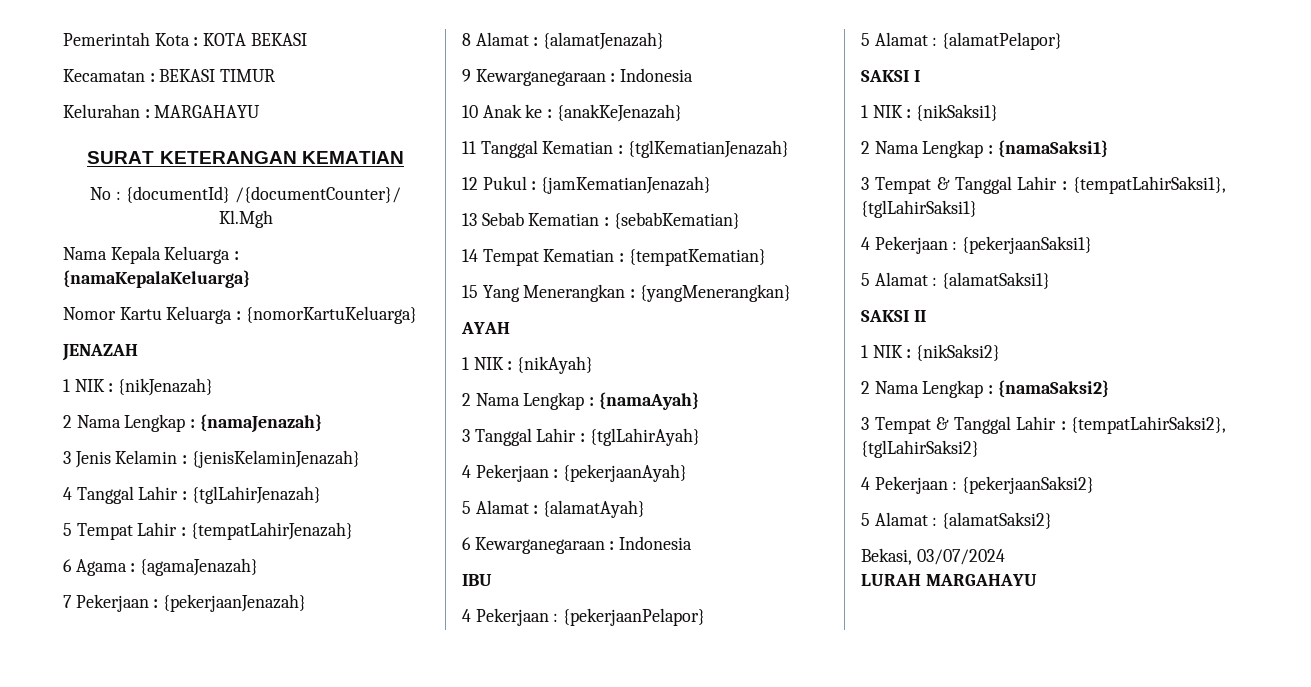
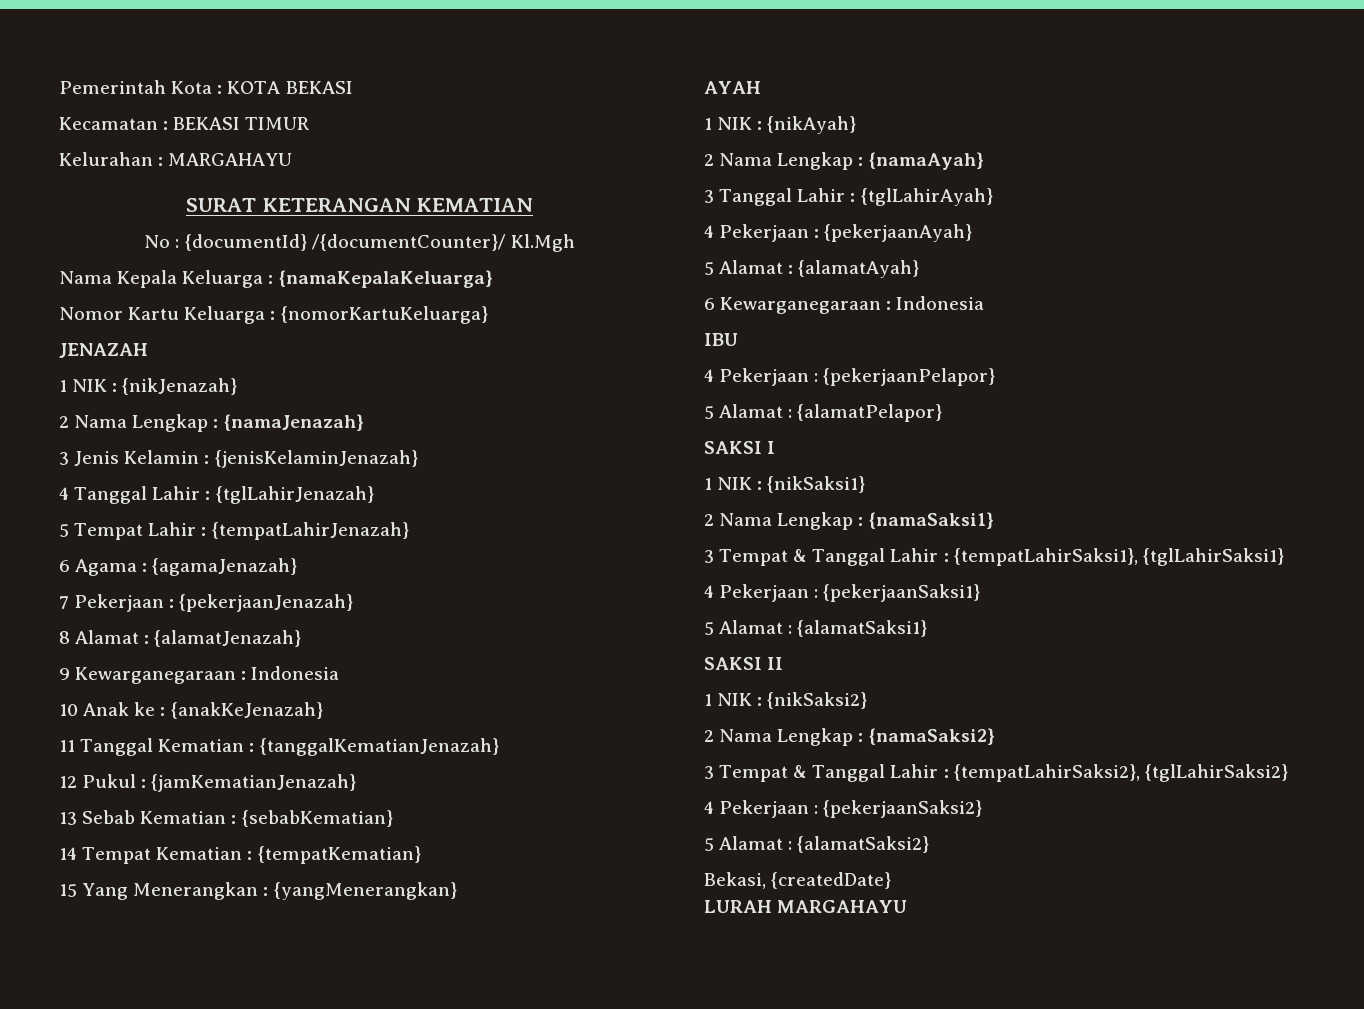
- 11 Tanggal Kematian : {tglKematianJenazah}
+ 11 Tanggal Kematian : {tanggalKematianJenazah}
- Bekasi, 03/07/2024
+ Bekasi, {createdDate}

